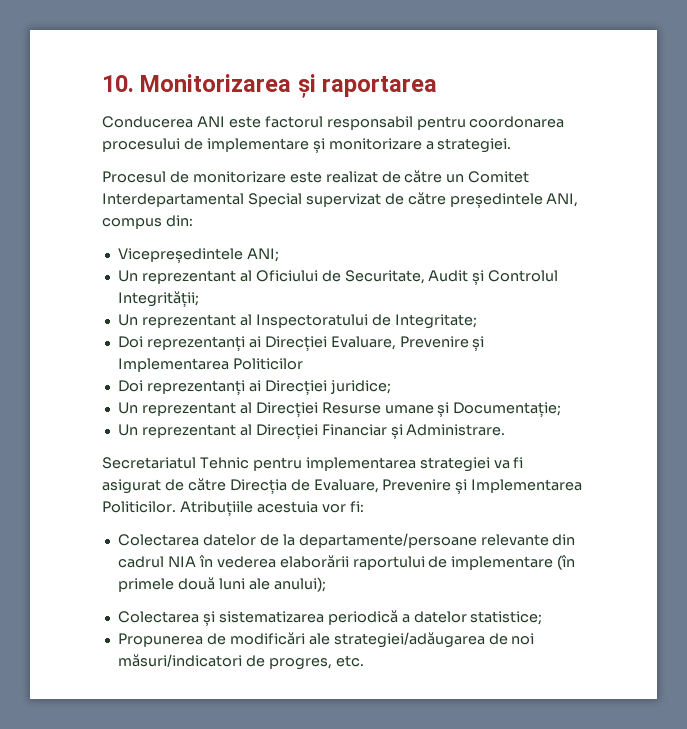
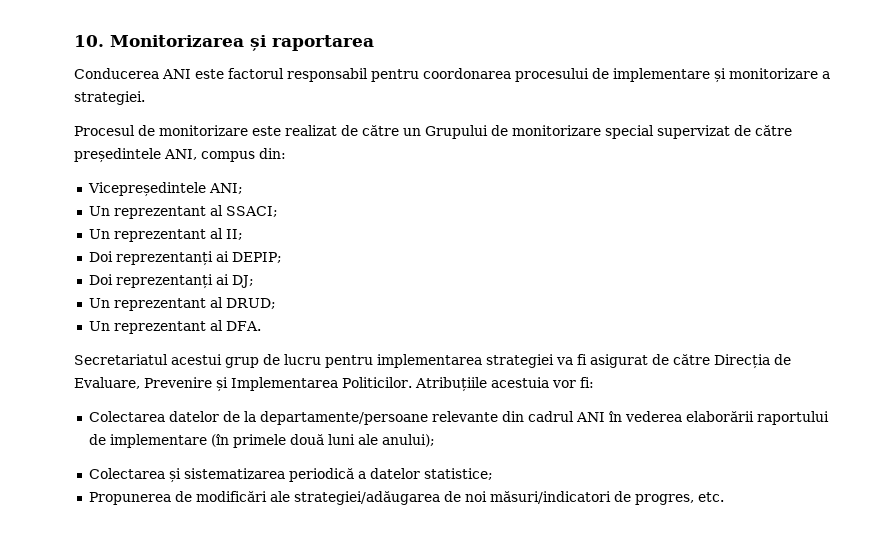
- Procesul de monitorizare este realizat de către un Comitet Interdepartamental Special supervizat de către președintele ANI, compus din:
+ Procesul de monitorizare este realizat de către un Grupului de monitorizare special supervizat de către președintele ANI, compus din:
- Un reprezentant al Oficiului de Securitate, Audit și Controlul Integrității;
- Un reprezentant al Inspectoratului de Integritate;
- Doi reprezentanți ai Direcției Evaluare, Prevenire și Implementarea Politicilor
- Doi reprezentanți ai Direcției juridice;
- Un reprezentant al Direcției Resurse umane și Documentație;
- Un reprezentant al Direcției Financiar și Administrare.
- Secretariatul Tehnic pentru implementarea strategiei va fi asigurat de către Direcția de Evaluare, Prevenire și Implementarea Politicilor.
+ Un reprezentant al SSACI;
+ Un reprezentant al II;
+ Doi reprezentanți ai DEPIP;
+ Doi reprezentanți ai DJ;
+ Un reprezentant al DRUD;
+ Un reprezentant al DFA.
+ Secretariatul acestui grup de lucru pentru implementarea strategiei va fi asigurat de către Direcția de Evaluare, Prevenire și Implementarea Politicilor.
- Colectarea datelor de la departamente/persoane relevante din cadrul NIA în vederea elaborării raportului de implementare (în primele două luni ale anului);
+ Colectarea datelor de la departamente/persoane relevante din cadrul ANI în vederea elaborării raportului de implementare (în primele două luni ale anului);

